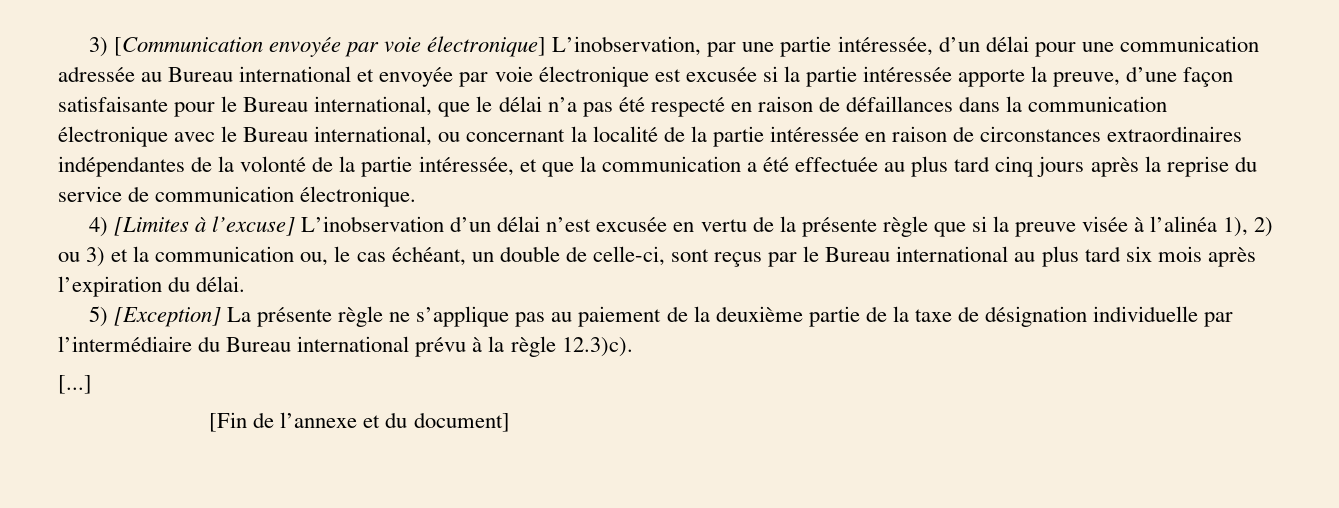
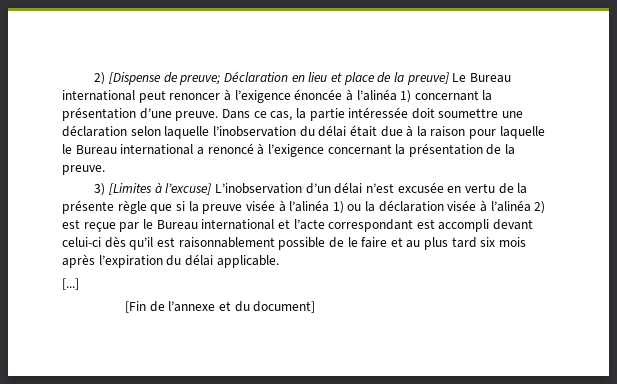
- 3) [Communication envoyée par voie électronique] L’inobservation, par une partie intéressée, d’un délai pour une communication adressée au Bureau international et envoyée par voie électronique est excusée si la partie intéressée apporte la preuve, d’une façon satisfaisante pour le Bureau international, que le délai n’a pas été respecté en raison de défaillances dans la communication électronique avec le Bureau international, ou concernant la localité de la partie intéressée en raison de circonstances extraordinaires indépendantes de la volonté de la partie intéressée, et que la communication a été effectuée au plus tard cinq jours après la reprise du service de communication électronique.
- 4) [Limites à l’excuse] L’inobservation d’un délai n’est excusée en vertu de la présente règle que si la preuve visée à l’alinéa 1), 2) ou 3) et la communication ou, le cas échéant, un double de celle-ci, sont reçus par le Bureau international au plus tard six mois après l’expiration du délai.
- 5) [Exception] La présente règle ne s’applique pas au paiement de la deuxième partie de la taxe de désignation individuelle par l’intermédiaire du Bureau international prévu à la règle 12.3)c).
+ 2) [Dispense de preuve; Déclaration en lieu et place de la preuve] Le Bureau international peut renoncer à l’exigence énoncée à l’alinéa 1) concernant la présentation d’une preuve. Dans ce cas, la partie intéressée doit soumettre une déclaration selon laquelle l’inobservation du délai était due à la raison pour laquelle le Bureau international a renoncé à l’exigence concernant la présentation de la preuve.
+ 3) [Limites à l’excuse] L’inobservation d’un délai n’est excusée en vertu de la présente règle que si la preuve visée à l’alinéa 1) ou la déclaration visée à l’alinéa 2) est reçue par le Bureau international et l’acte correspondant est accompli devant celui-ci dès qu’il est raisonnablement possible de le faire et au plus tard six mois après l’expiration du délai applicable.

